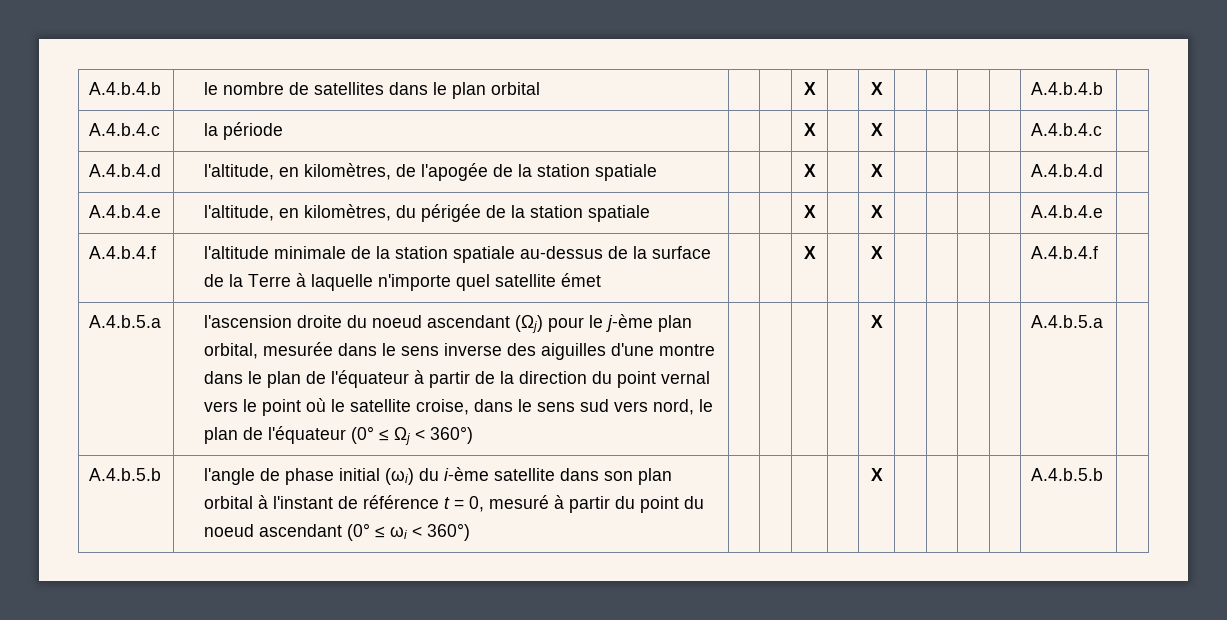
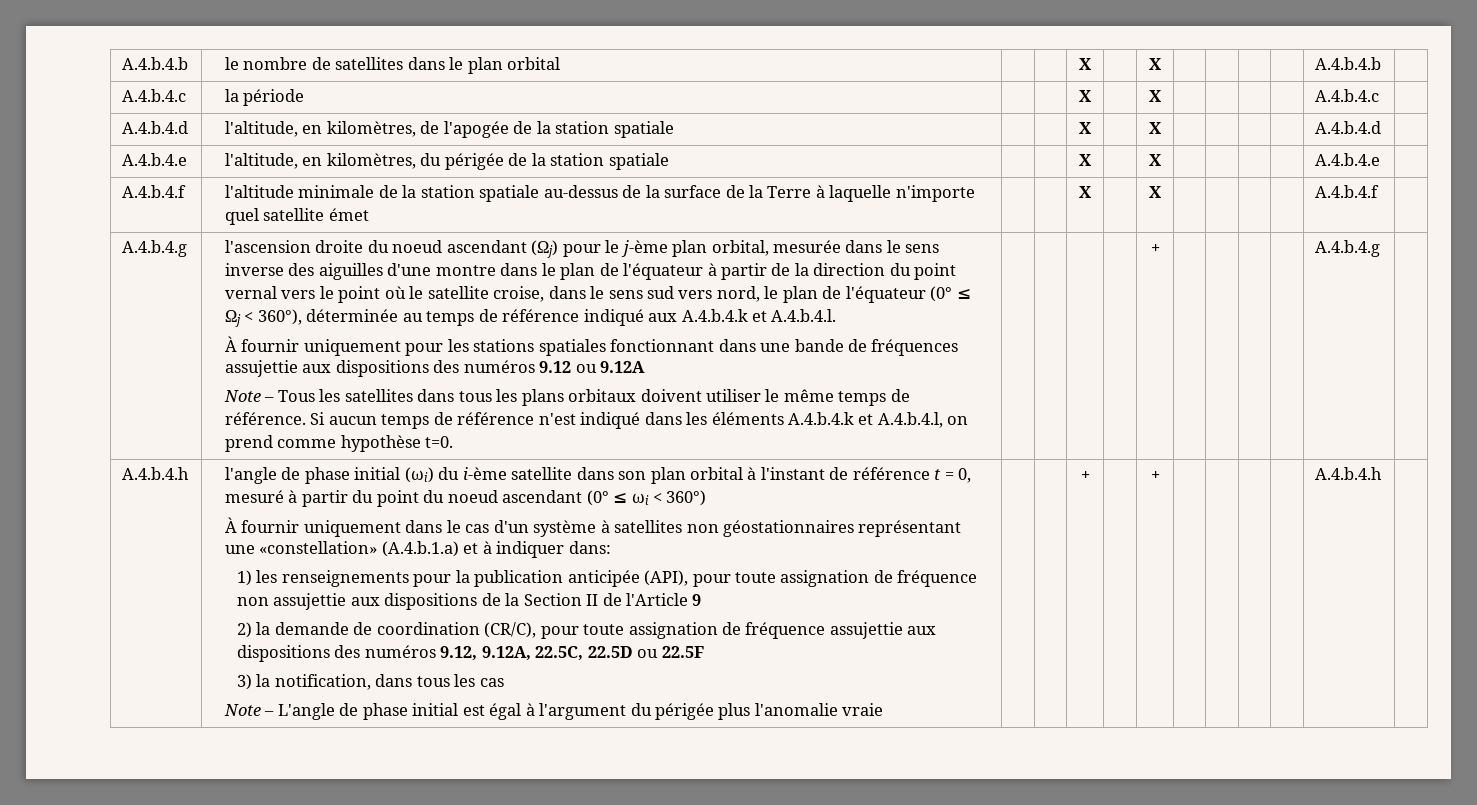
  A.4.b.4.f | l'altitude minimale de la station spatiale au-dessus de la surface de la Terre à laquelle n'importe quel satellite émet | | | X | | X | | | | | A.4.b.4.f |
- A.4.b.5.a
+ A.4.b.4.g
- l'ascension droite du noeud ascendant (Ωj) pour le j-ème plan orbital, mesurée dans le sens inverse des aiguilles d'une montre dans le plan de l'équateur à partir de la direction du point vernal vers le point où le satellite croise, dans le sens sud vers nord, le plan de l'équateur (0° ≤ Ωj < 360°) | | | | | X | | | | | A.4.b.5.a |
- A.4.b.5.b | l'angle de phase initial (ωi) du i-ème satellite dans son plan orbital à l'instant de référence t = 0, mesuré à partir du point du noeud ascendant (0° ≤ ωi < 360°) | | | | | X | | | | | A.4.b.5.b |
+ l'ascension droite du noeud ascendant (Ωj) pour le j-ème plan orbital, mesurée dans le sens inverse des aiguilles d'une montre dans le plan de l'équateur à partir de la direction du point vernal vers le point où le satellite croise, dans le sens sud vers nord, le plan de l'équateur (0° ≤ Ωj < 360°), déterminée au temps de référence indiqué aux A.4.b.4.k et A.4.b.4.l.
+ À fournir uniquement pour les stations spatiales fonctionnant dans une bande de fréquences assujettie aux dispositions des numéros 9.12 ou 9.12A
+ Note – Tous les satellites dans tous les plans orbitaux doivent utiliser le même temps de référence. Si aucun temps de référence n'est indiqué dans les éléments A.4.b.4.k et A.4.b.4.l, on prend comme hypothèse t=0. | | | | | + | | | | | A.4.b.4.g |
+ A.4.b.4.h | l'angle de phase initial (ωi) du i-ème satellite dans son plan orbital à l'instant de référence t = 0, mesuré à partir du point du noeud ascendant (0° ≤ ωi < 360°)
+ À fournir uniquement dans le cas d'un système à satellites non géostationnaires représentant une «constellation» (A.4.b.1.a) et à indiquer dans:
+ 1) les renseignements pour la publication anticipée (API), pour toute assignation de fréquence non assujettie aux dispositions de la Section II de l'Article 9
+ 2) la demande de coordination (CR/C), pour toute assignation de fréquence assujettie aux dispositions des numéros 9.12, 9.12A, 22.5C, 22.5D ou 22.5F
+ 3) la notification, dans tous les cas
+ Note – L'angle de phase initial est égal à l'argument du périgée plus l'anomalie vraie | | | + | | + | | | | | A.4.b.4.h

